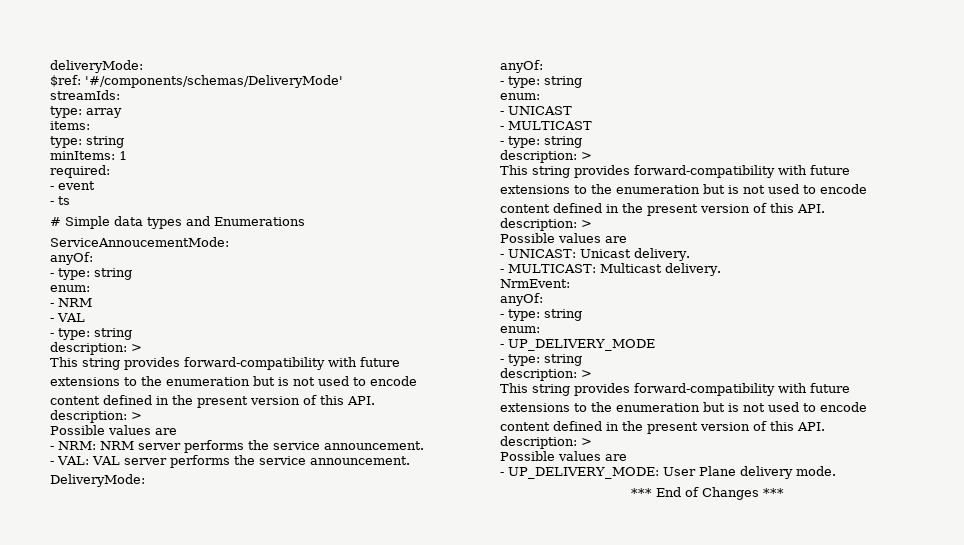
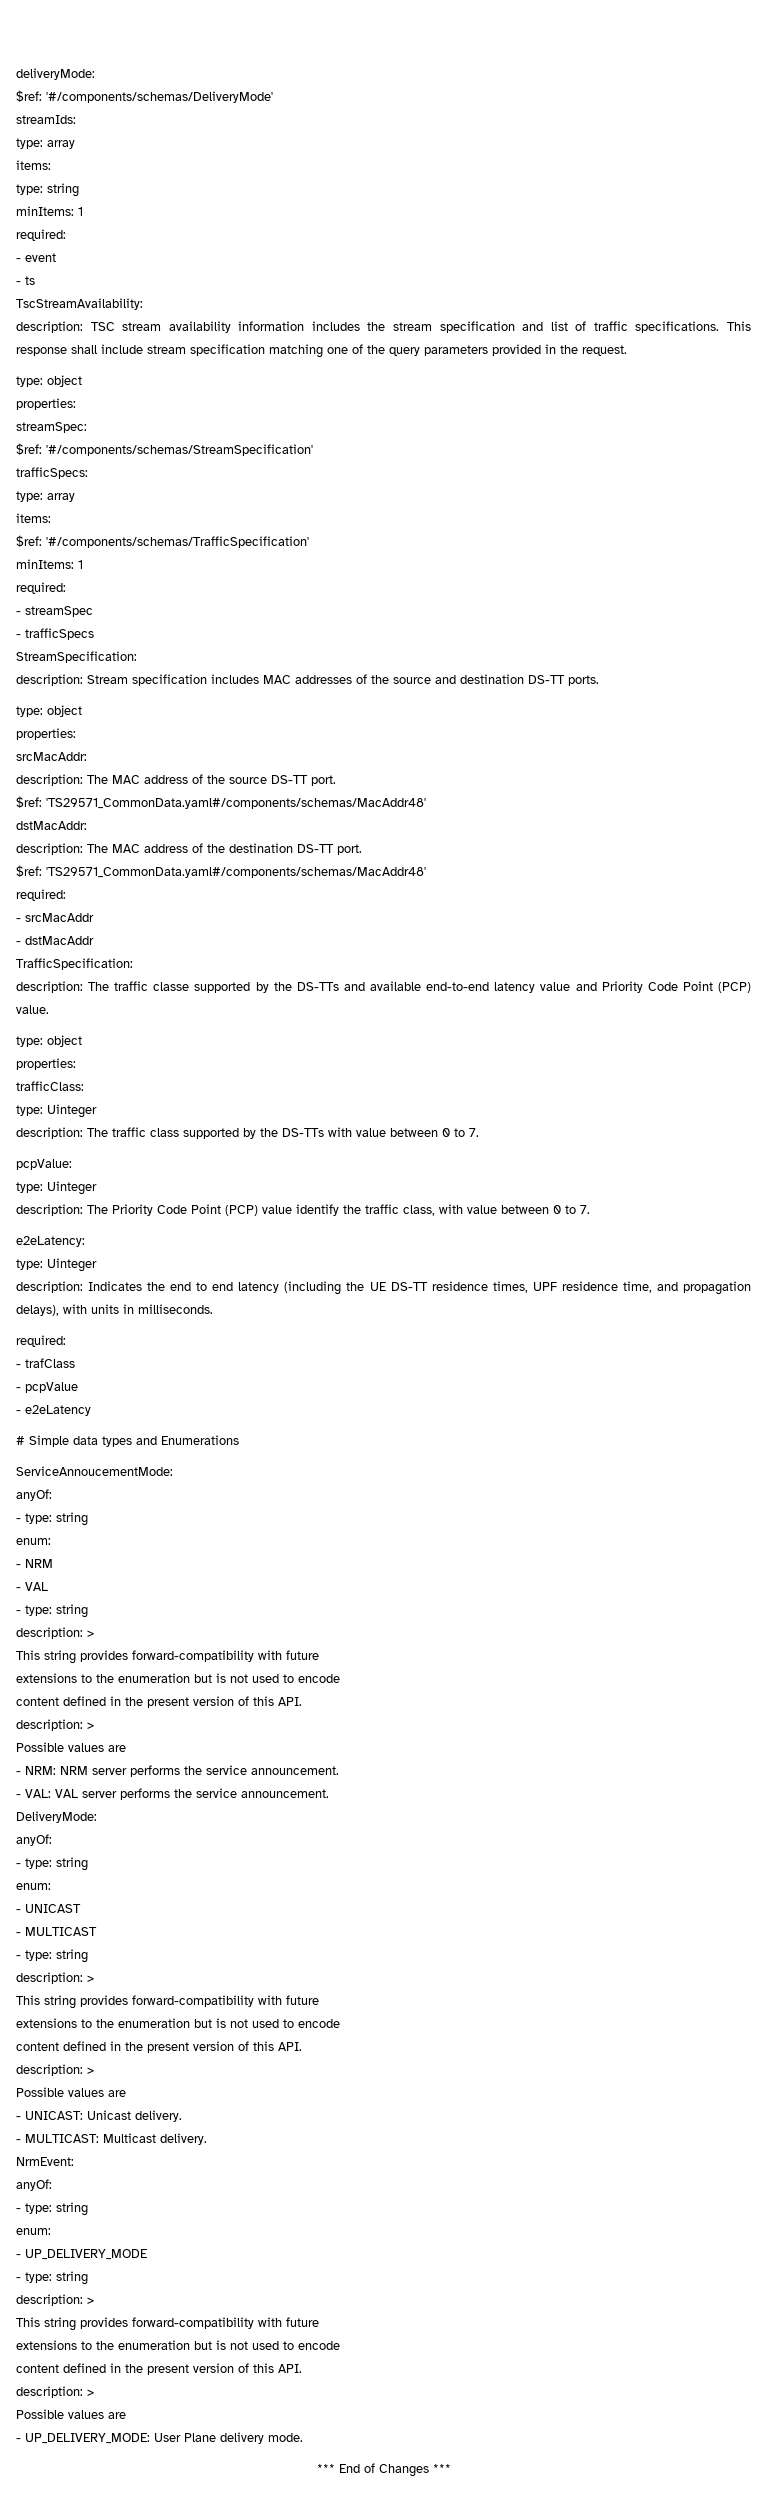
+ TscStreamAvailability:
+ description: TSC stream availability information includes the stream specification and list of traffic specifications. This response shall include stream specification matching one of the query parameters provided in the request.
+ type: object
+ properties:
+ streamSpec:
+ $ref: '#/components/schemas/StreamSpecification'
+ trafficSpecs:
+ type: array
+ items:
+ $ref: '#/components/schemas/TrafficSpecification'
+ minItems: 1
+ required:
+ - streamSpec
+ - trafficSpecs
+ StreamSpecification:
+ description: Stream specification includes MAC addresses of the source and destination DS-TT ports.
+ type: object
+ properties:
+ srcMacAddr:
+ description: The MAC address of the source DS-TT port.
+ $ref: 'TS29571_CommonData.yaml#/components/schemas/MacAddr48'
+ dstMacAddr:
+ description: The MAC address of the destination DS-TT port.
+ $ref: 'TS29571_CommonData.yaml#/components/schemas/MacAddr48'
+ required:
+ - srcMacAddr
+ - dstMacAddr
+ TrafficSpecification:
+ description: The traffic classe supported by the DS-TTs and available end-to-end latency value and Priority Code Point (PCP) value.
+ type: object
+ properties:
+ trafficClass:
+ type: Uinteger
+ description: The traffic class supported by the DS-TTs with value between 0 to 7.
+ pcpValue:
+ type: Uinteger
+ description: The Priority Code Point (PCP) value identify the traffic class, with value between 0 to 7.
+ e2eLatency:
+ type: Uinteger
+ description: Indicates the end to end latency (including the UE DS-TT residence times, UPF residence time, and propagation delays), with units in milliseconds.
+ required:
+ - trafClass
+ - pcpValue
+ - e2eLatency

